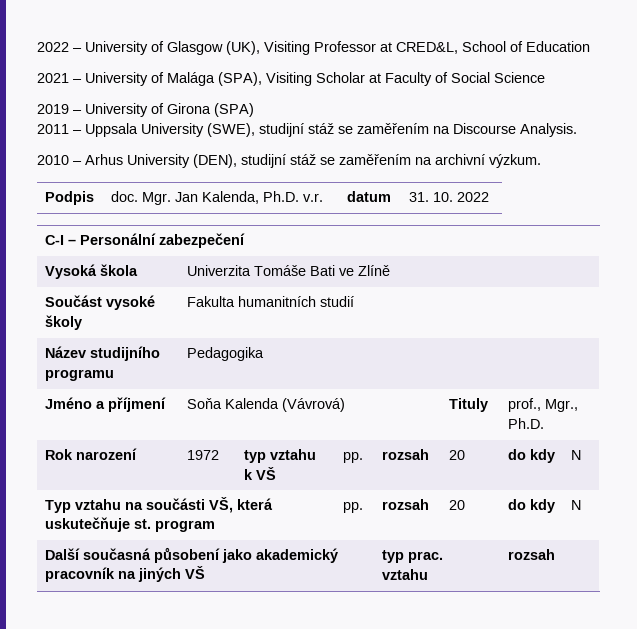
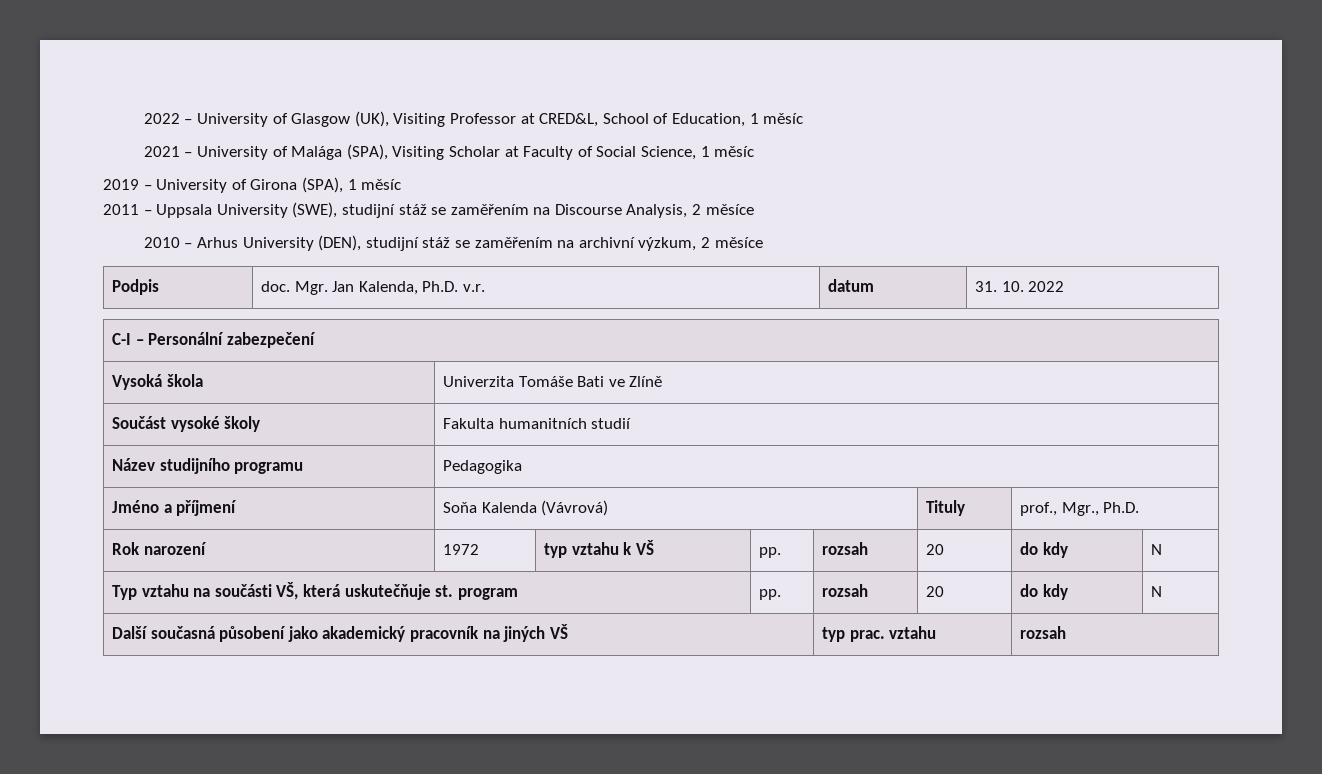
- 2022 – University of Glasgow (UK), Visiting Professor at CRED&L, School of Education
+ 2022 – University of Glasgow (UK), Visiting Professor at CRED&L, School of Education, 1 měsíc
- 2021 – University of Malága (SPA), Visiting Scholar at Faculty of Social Science
+ 2021 – University of Malága (SPA), Visiting Scholar at Faculty of Social Science, 1 měsíc
- 2019 – University of Girona (SPA)
+ 2019 – University of Girona (SPA), 1 měsíc
- 2011 – Uppsala University (SWE), studijní stáž se zaměřením na Discourse Analysis.
+ 2011 – Uppsala University (SWE), studijní stáž se zaměřením na Discourse Analysis, 2 měsíce
- 2010 – Arhus University (DEN), studijní stáž se zaměřením na archivní výzkum.
+ 2010 – Arhus University (DEN), studijní stáž se zaměřením na archivní výzkum, 2 měsíce

